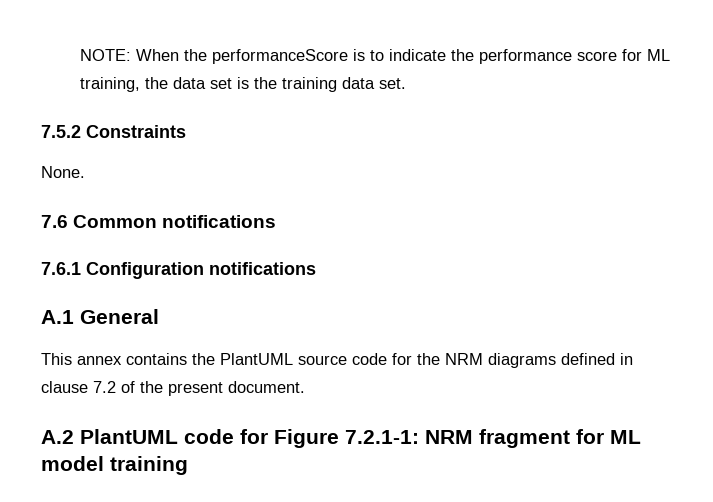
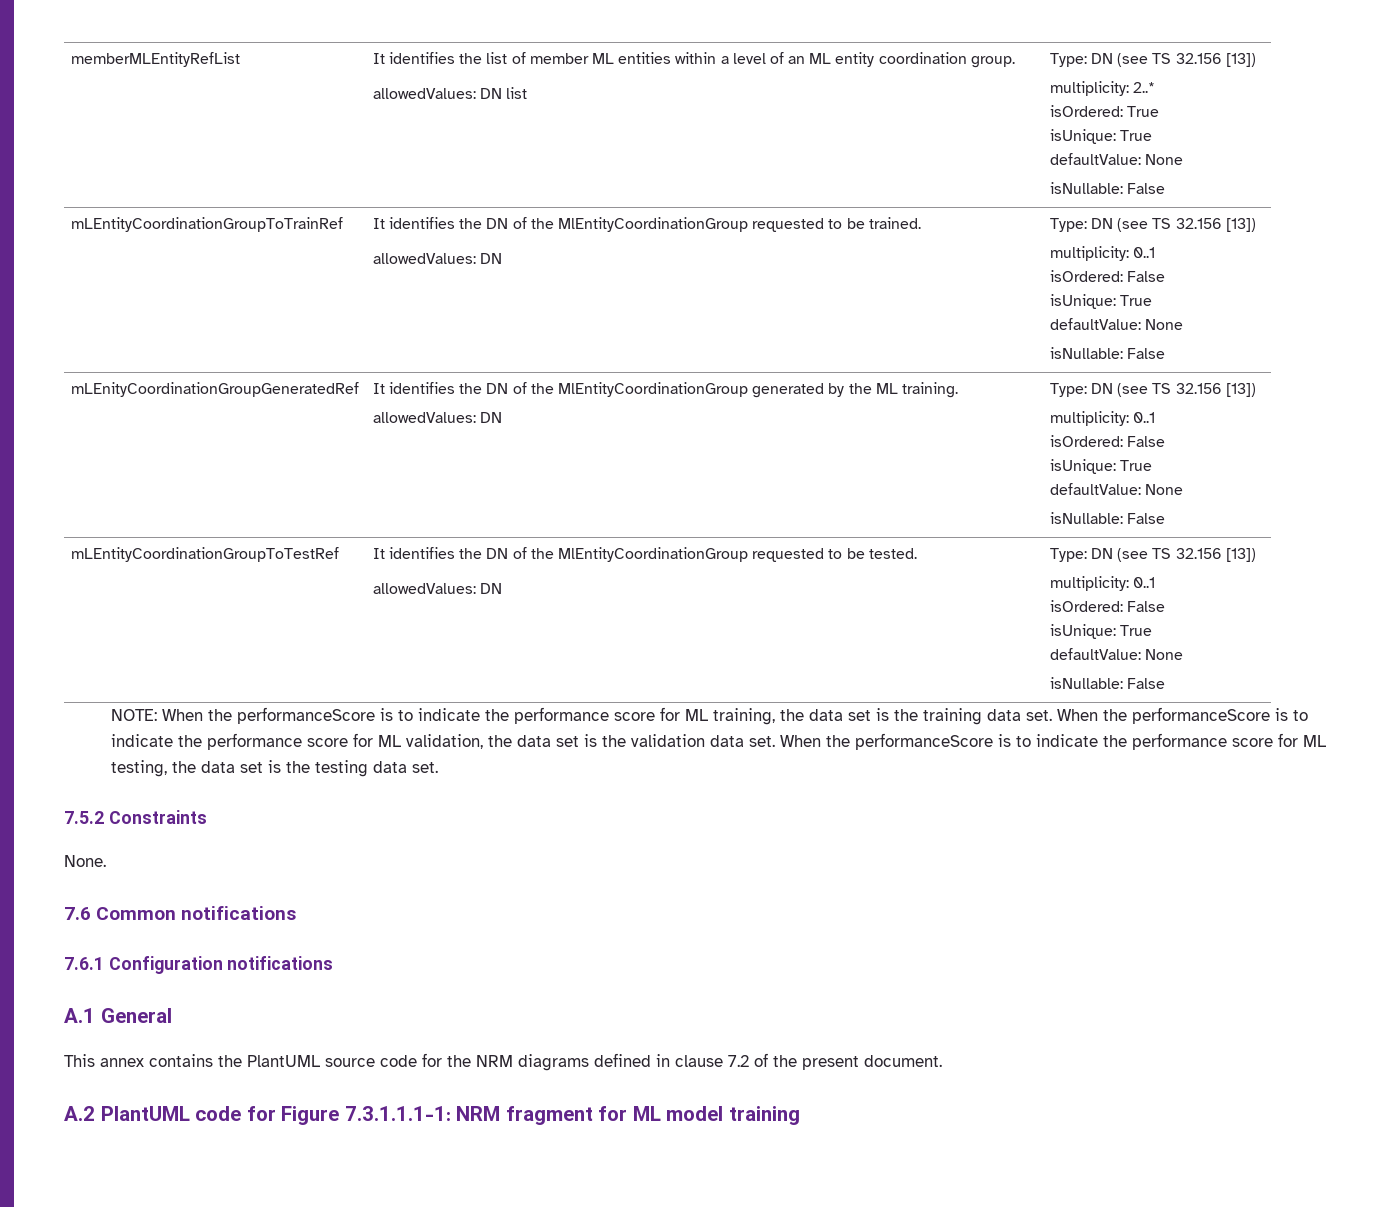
+ memberMLEntityRefList | It identifies the list of member ML entities within a level of an ML entity coordination group.
+ allowedValues: DN list | Type: DN (see TS 32.156 [13])
+ multiplicity: 2..*
+ isOrdered: True
+ isUnique: True
+ defaultValue: None
+ isNullable: False
+ mLEntityCoordinationGroupToTrainRef | It identifies the DN of the MlEntityCoordinationGroup requested to be trained.
+ allowedValues: DN | Type: DN (see TS 32.156 [13])
+ multiplicity: 0..1
+ isOrdered: False
+ isUnique: True
+ defaultValue: None
+ isNullable: False
+ mLEnityCoordinationGroupGeneratedRef | It identifies the DN of the MlEntityCoordinationGroup generated by the ML training.
+ allowedValues: DN | Type: DN (see TS 32.156 [13])
+ multiplicity: 0..1
+ isOrdered: False
+ isUnique: True
+ defaultValue: None
+ isNullable: False
+ mLEntityCoordinationGroupToTestRef | It identifies the DN of the MlEntityCoordinationGroup requested to be tested.
+ allowedValues: DN | Type: DN (see TS 32.156 [13])
+ multiplicity: 0..1
+ isOrdered: False
+ isUnique: True
+ defaultValue: None
+ isNullable: False
+ When the performanceScore is to indicate the performance score for ML validation, the data set is the validation data set. When the performanceScore is to indicate the performance score for ML testing, the data set is the testing data set.
- A.2 PlantUML code for Figure 7.2.1-1: NRM fragment for ML model training
+ A.2 PlantUML code for Figure 7.3.1.1.1-1: NRM fragment for ML model training

